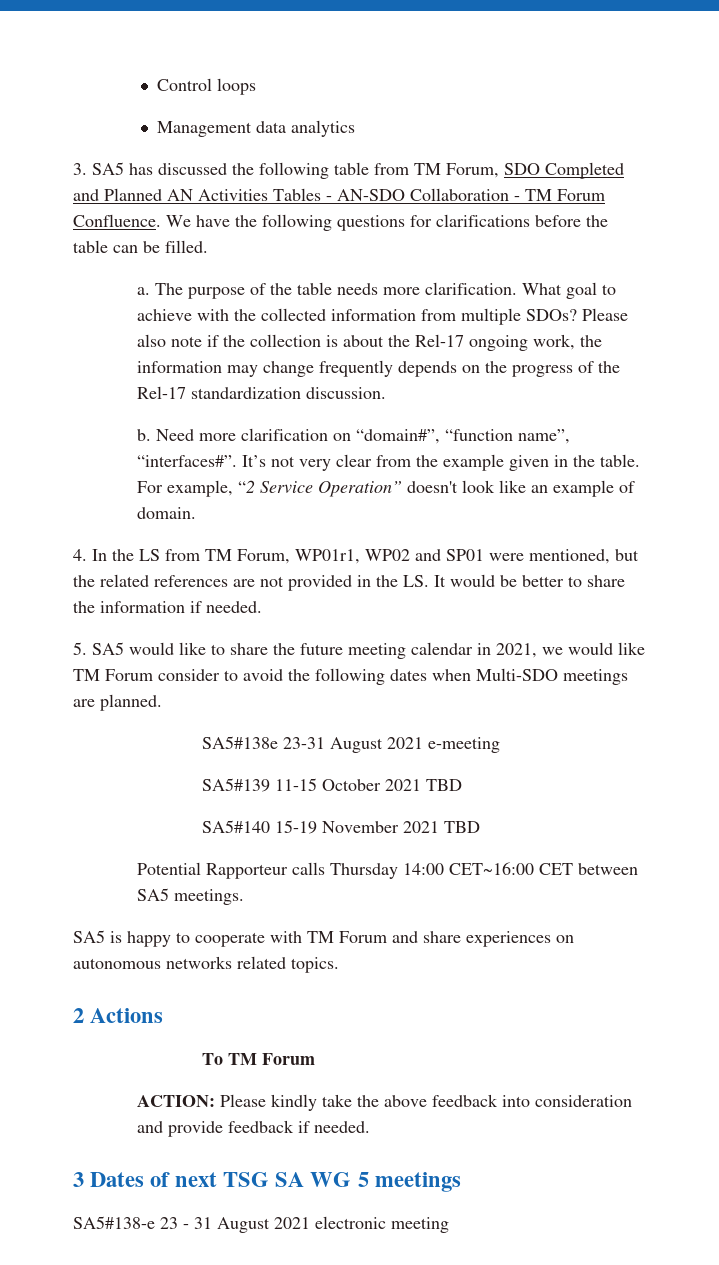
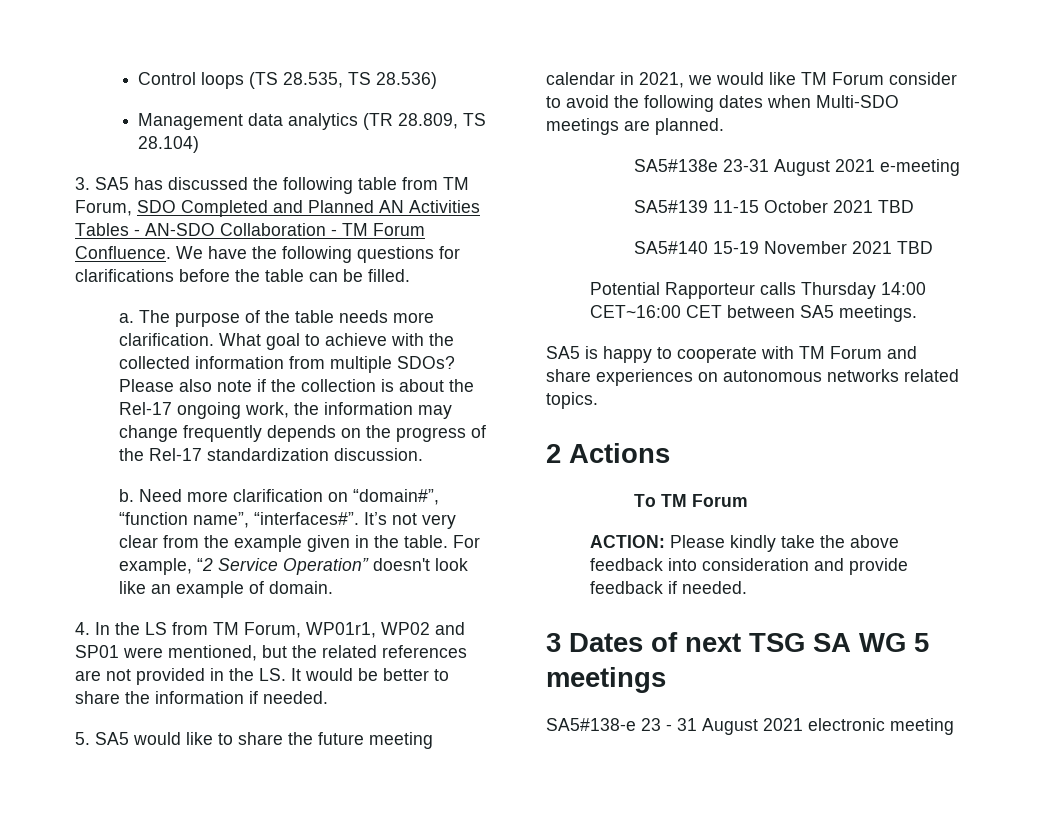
- Control loops
+ Control loops (TS 28.535, TS 28.536)
- Management data analytics
+ Management data analytics (TR 28.809, TS 28.104)

